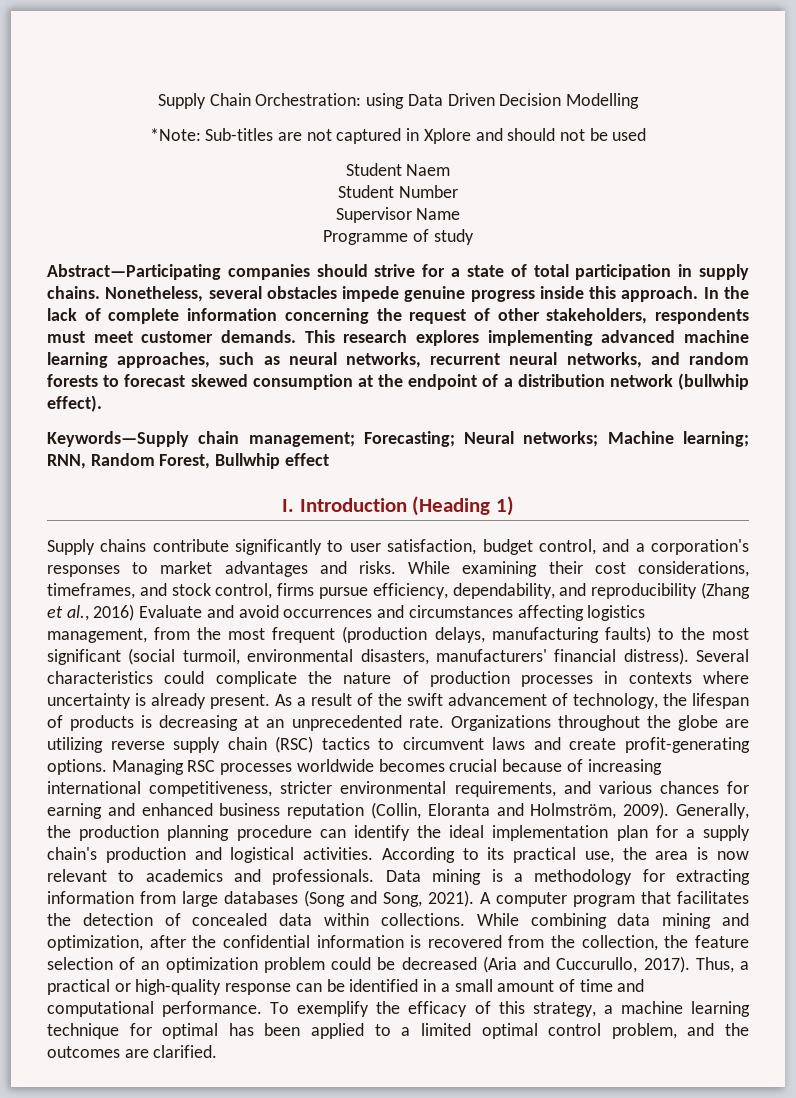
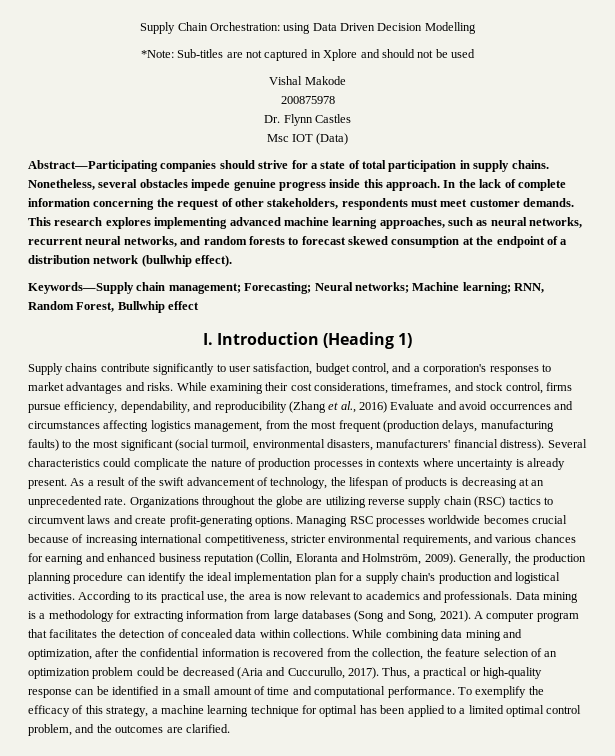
- Student Naem
- Student Number
- Supervisor Name
- Programme of study
+ Vishal Makode
+ 200875978
+ Dr. Flynn Castles
+ Msc IOT (Data)

